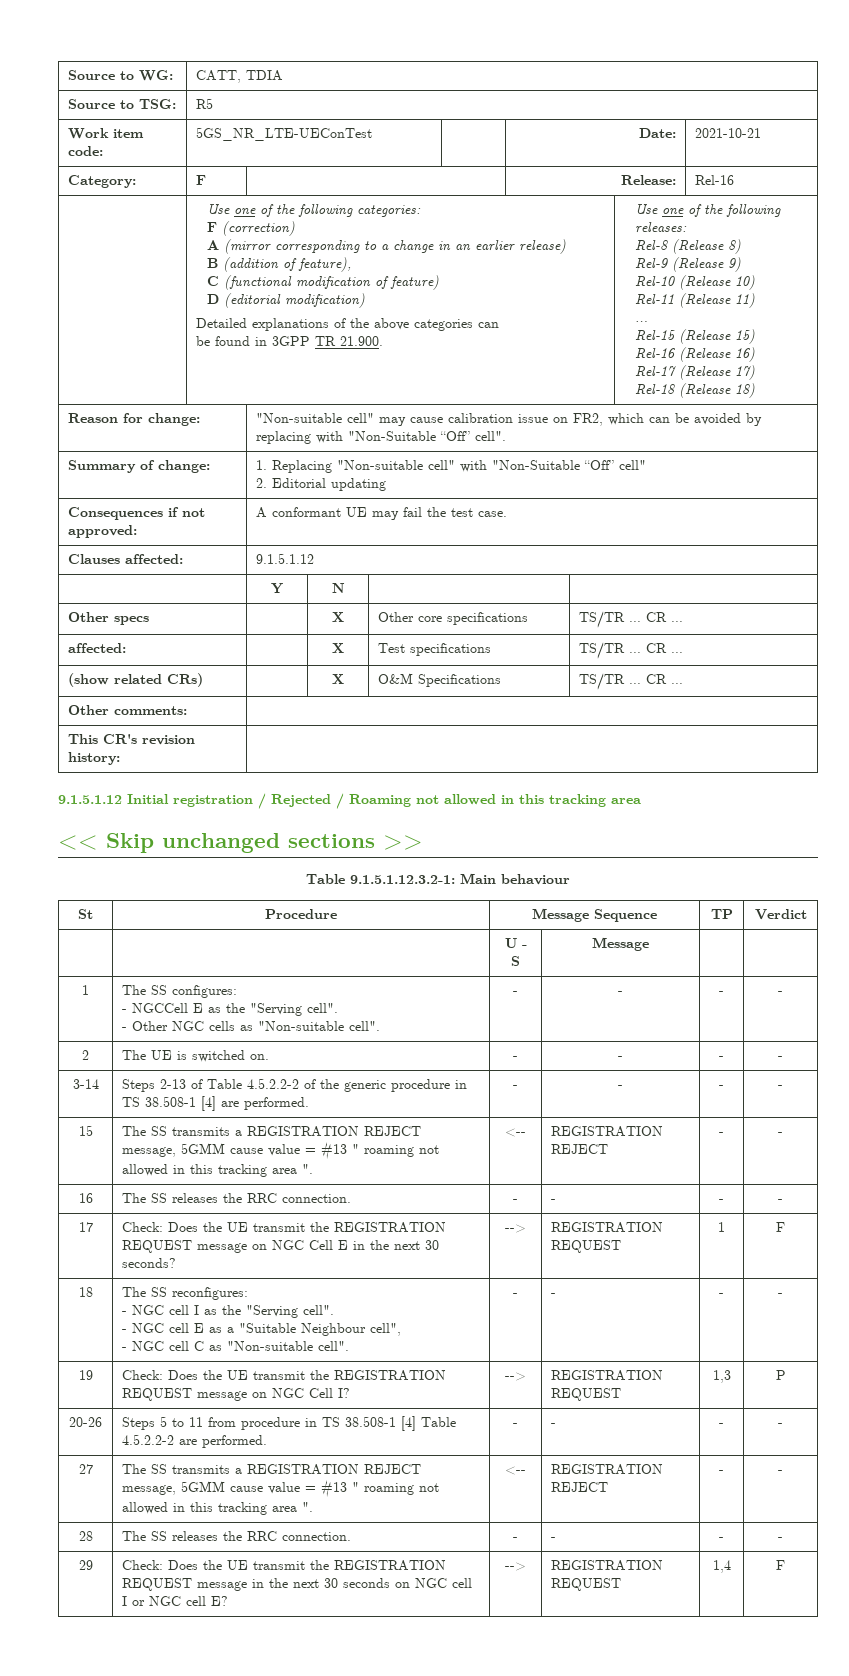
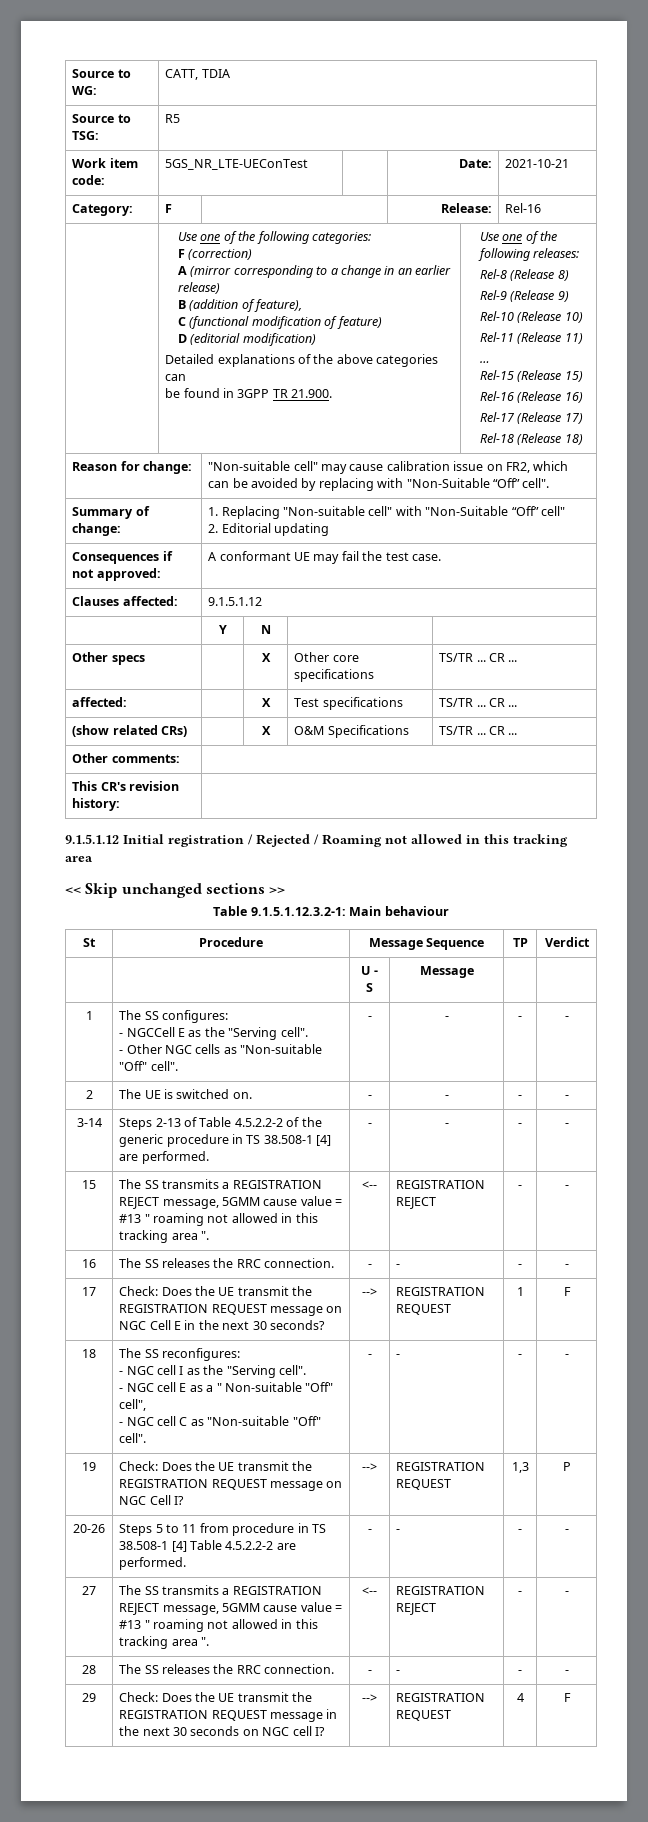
  1 | The SS configures:
  - NGCCell E as the "Serving cell".
- - Other NGC cells as "Non-suitable cell". | - | - | - | -
+ - Other NGC cells as "Non-suitable "Off" cell". | - | - | - | -
  18 | The SS reconfigures:
  - NGC cell I as the "Serving cell".
- - NGC cell E as a "Suitable Neighbour cell",
- - NGC cell C as "Non-suitable cell". | - | - | - | -
+ - NGC cell E as a " Non-suitable "Off" cell",
+ - NGC cell C as "Non-suitable "Off" cell". | - | - | - | -
- 29 | Check: Does the UE transmit the REGISTRATION REQUEST message in the next 30 seconds on NGC cell I or NGC cell E? | --> | REGISTRATION REQUEST | 1,4 | F
+ 29 | Check: Does the UE transmit the REGISTRATION REQUEST message in the next 30 seconds on NGC cell I? | --> | REGISTRATION REQUEST | 4 | F

